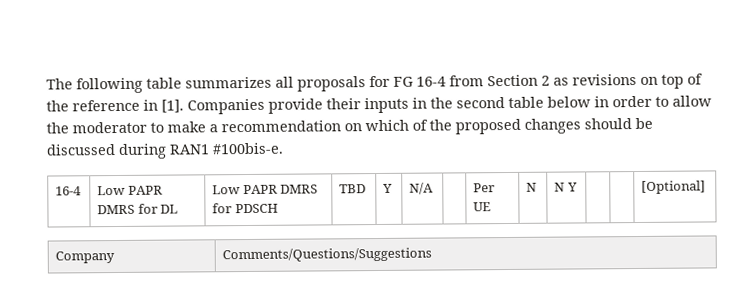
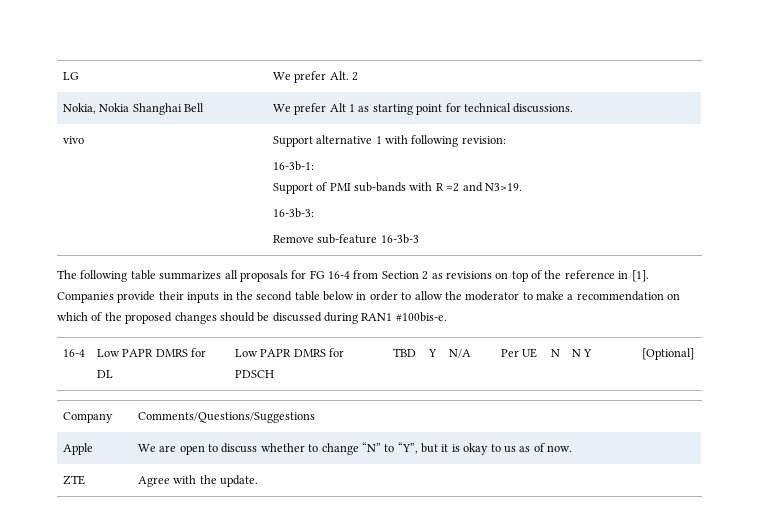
+ LG | We prefer Alt. 2
+ Nokia, Nokia Shanghai Bell | We prefer Alt 1 as starting point for technical discussions.
+ vivo | Support alternative 1 with following revision:
+ 16-3b-1:
+ Support of PMI sub-bands with R =2 and N3>19.
+ 16-3b-3:
+ Remove sub-feature 16-3b-3
+ Apple | We are open to discuss whether to change “N” to “Y”, but it is okay to us as of now.
+ ZTE | Agree with the update.

